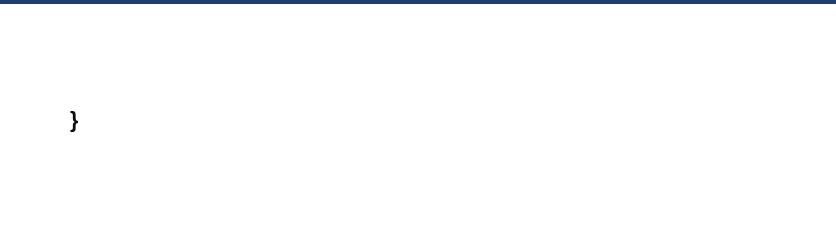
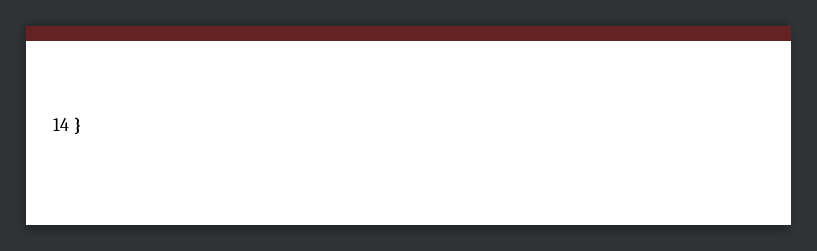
- }
+ 14 }

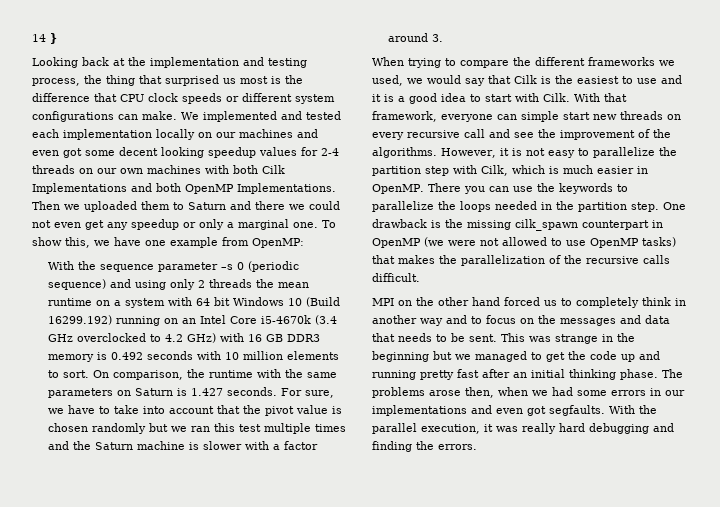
+ Looking back at the implementation and testing process, the thing that surprised us most is the difference that CPU clock speeds or different system configurations can make. We implemented and tested each implementation locally on our machines and even got some decent looking speedup values for 2-4 threads on our own machines with both Cilk Implementations and both OpenMP Implementations. Then we uploaded them to Saturn and there we could not even get any speedup or only a marginal one. To show this, we have one example from OpenMP:
+ With the sequence parameter –s 0 (periodic sequence) and using only 2 threads the mean runtime on a system with 64 bit Windows 10 (Build 16299.192) running on an Intel Core i5-4670k (3.4 GHz overclocked to 4.2 GHz) with 16 GB DDR3 memory is 0.492 seconds with 10 million elements to sort. On comparison, the runtime with the same parameters on Saturn is 1.427 seconds. For sure, we have to take into account that the pivot value is chosen randomly but we ran this test multiple times and the Saturn machine is slower with a factor around 3.
+ When trying to compare the different frameworks we used, we would say that Cilk is the easiest to use and it is a good idea to start with Cilk. With that framework, everyone can simple start new threads on every recursive call and see the improvement of the algorithms. However, it is not easy to parallelize the partition step with Cilk, which is much easier in OpenMP. There you can use the keywords to parallelize the loops needed in the partition step. One drawback is the missing cilk_spawn counterpart in OpenMP (we were not allowed to use OpenMP tasks) that makes the parallelization of the recursive calls difficult.
+ MPI on the other hand forced us to completely think in another way and to focus on the messages and data that needs to be sent. This was strange in the beginning but we managed to get the code up and running pretty fast after an initial thinking phase. The problems arose then, when we had some errors in our implementations and even got segfaults. With the parallel execution, it was really hard debugging and finding the errors.

